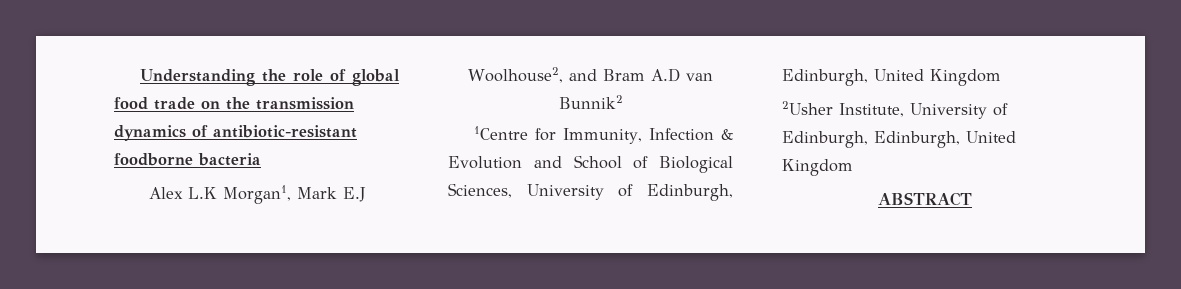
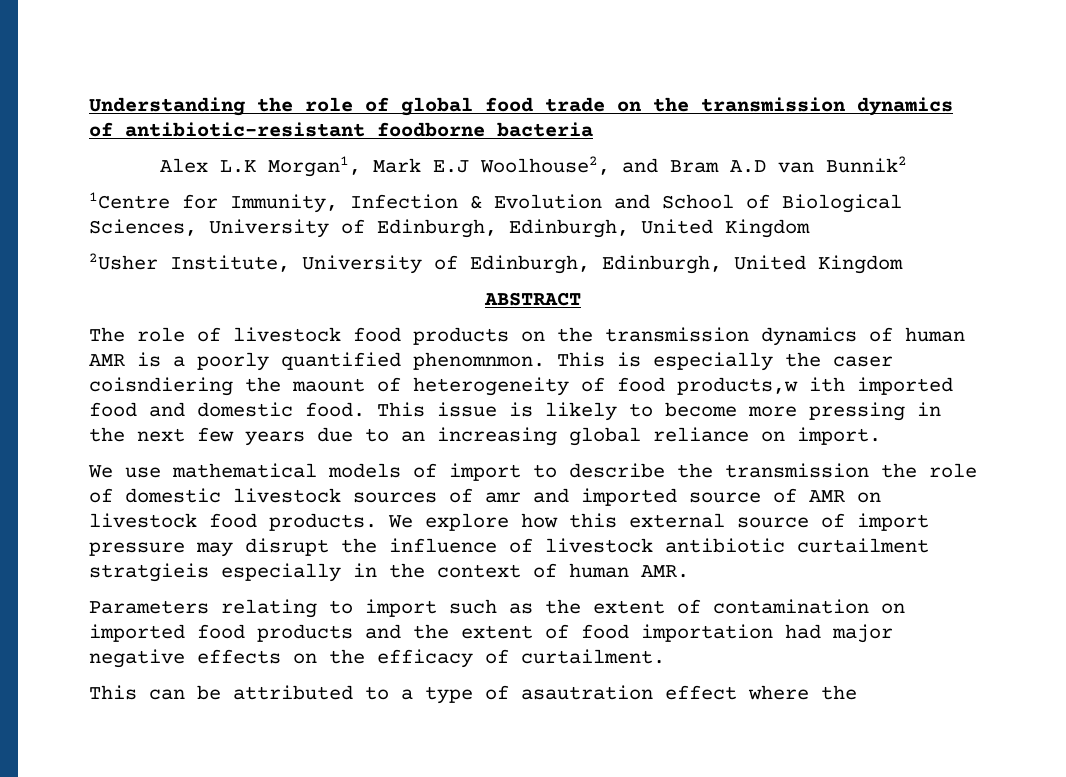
+ The role of livestock food products on the transmission dynamics of human AMR is a poorly quantified phenomnmon. This is especially the caser coisndiering the maount of heterogeneity of food products,w ith imported food and domestic food. This issue is likely to become more pressing in the next few years due to an increasing global reliance on import.
+ We use mathematical models of import to describe the transmission the role of domestic livestock sources of amr and imported source of AMR on livestock food products. We explore how this external source of import pressure may disrupt the influence of livestock antibiotic curtailment stratgieis especially in the context of human AMR.
+ Parameters relating to import such as the extent of contamination on imported food products and the extent of food importation had major negative effects on the efficacy of curtailment.
+ This can be attributed to a type of asautration effect where the

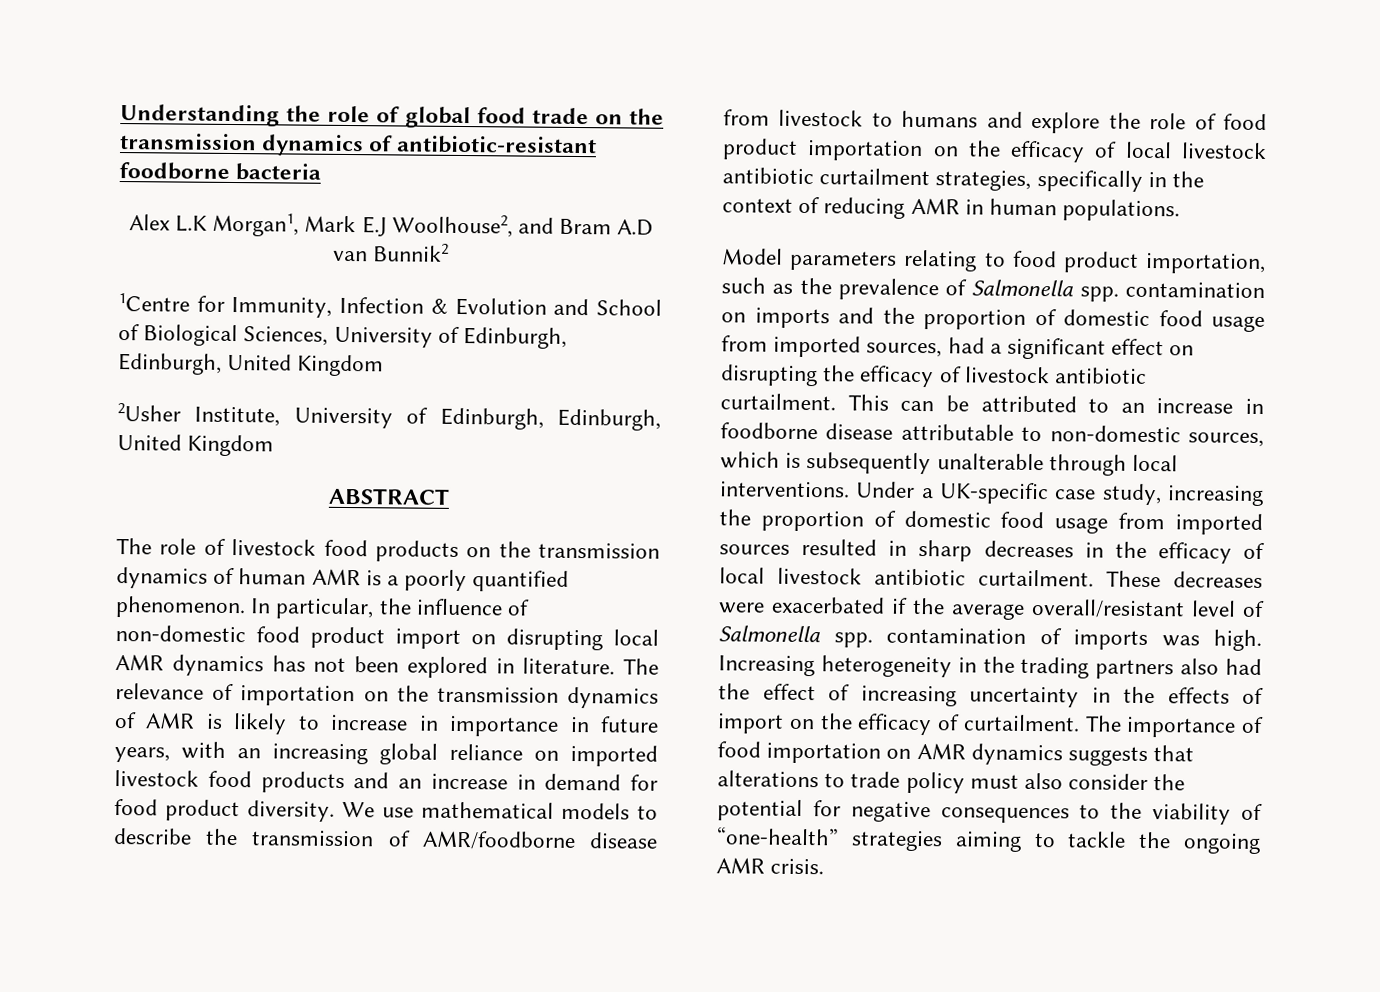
- The role of livestock food products on the transmission dynamics of human AMR is a poorly quantified phenomnmon. This is especially the caser coisndiering the maount of heterogeneity of food products,w ith imported food and domestic food. This issue is likely to become more pressing in the next few years due to an increasing global reliance on import.
- We use mathematical models of import to describe the transmission the role of domestic livestock sources of amr and imported source of AMR on livestock food products. We explore how this external source of import pressure may disrupt the influence of livestock antibiotic curtailment stratgieis especially in the context of human AMR.
- Parameters relating to import such as the extent of contamination on imported food products and the extent of food importation had major negative effects on the efficacy of curtailment.
- This can be attributed to a type of asautration effect where the
+ The role of livestock food products on the transmission dynamics of human AMR is a poorly quantified phenomenon. In particular, the influence of non-domestic food product import on disrupting local AMR dynamics has not been explored in literature. The relevance of importation on the transmission dynamics of AMR is likely to increase in importance in future years, with an increasing global reliance on imported livestock food products and an increase in demand for food product diversity. We use mathematical models to describe the transmission of AMR/foodborne disease from livestock to humans and explore the role of food product importation on the efficacy of local livestock antibiotic curtailment strategies, specifically in the context of reducing AMR in human populations.
+ Model parameters relating to food product importation, such as the prevalence of Salmonella spp. contamination on imports and the proportion of domestic food usage from imported sources, had a significant effect on disrupting the efficacy of livestock antibiotic curtailment. This can be attributed to an increase in foodborne disease attributable to non-domestic sources, which is subsequently unalterable through local interventions. Under a UK-specific case study, increasing the proportion of domestic food usage from imported sources resulted in sharp decreases in the efficacy of local livestock antibiotic curtailment. These decreases were exacerbated if the average overall/resistant level of Salmonella spp. contamination of imports was high. Increasing heterogeneity in the trading partners also had the effect of increasing uncertainty in the effects of import on the efficacy of curtailment. The importance of food importation on AMR dynamics suggests that alterations to trade policy must also consider the potential for negative consequences to the viability of “one-health” strategies aiming to tackle the ongoing AMR crisis.

